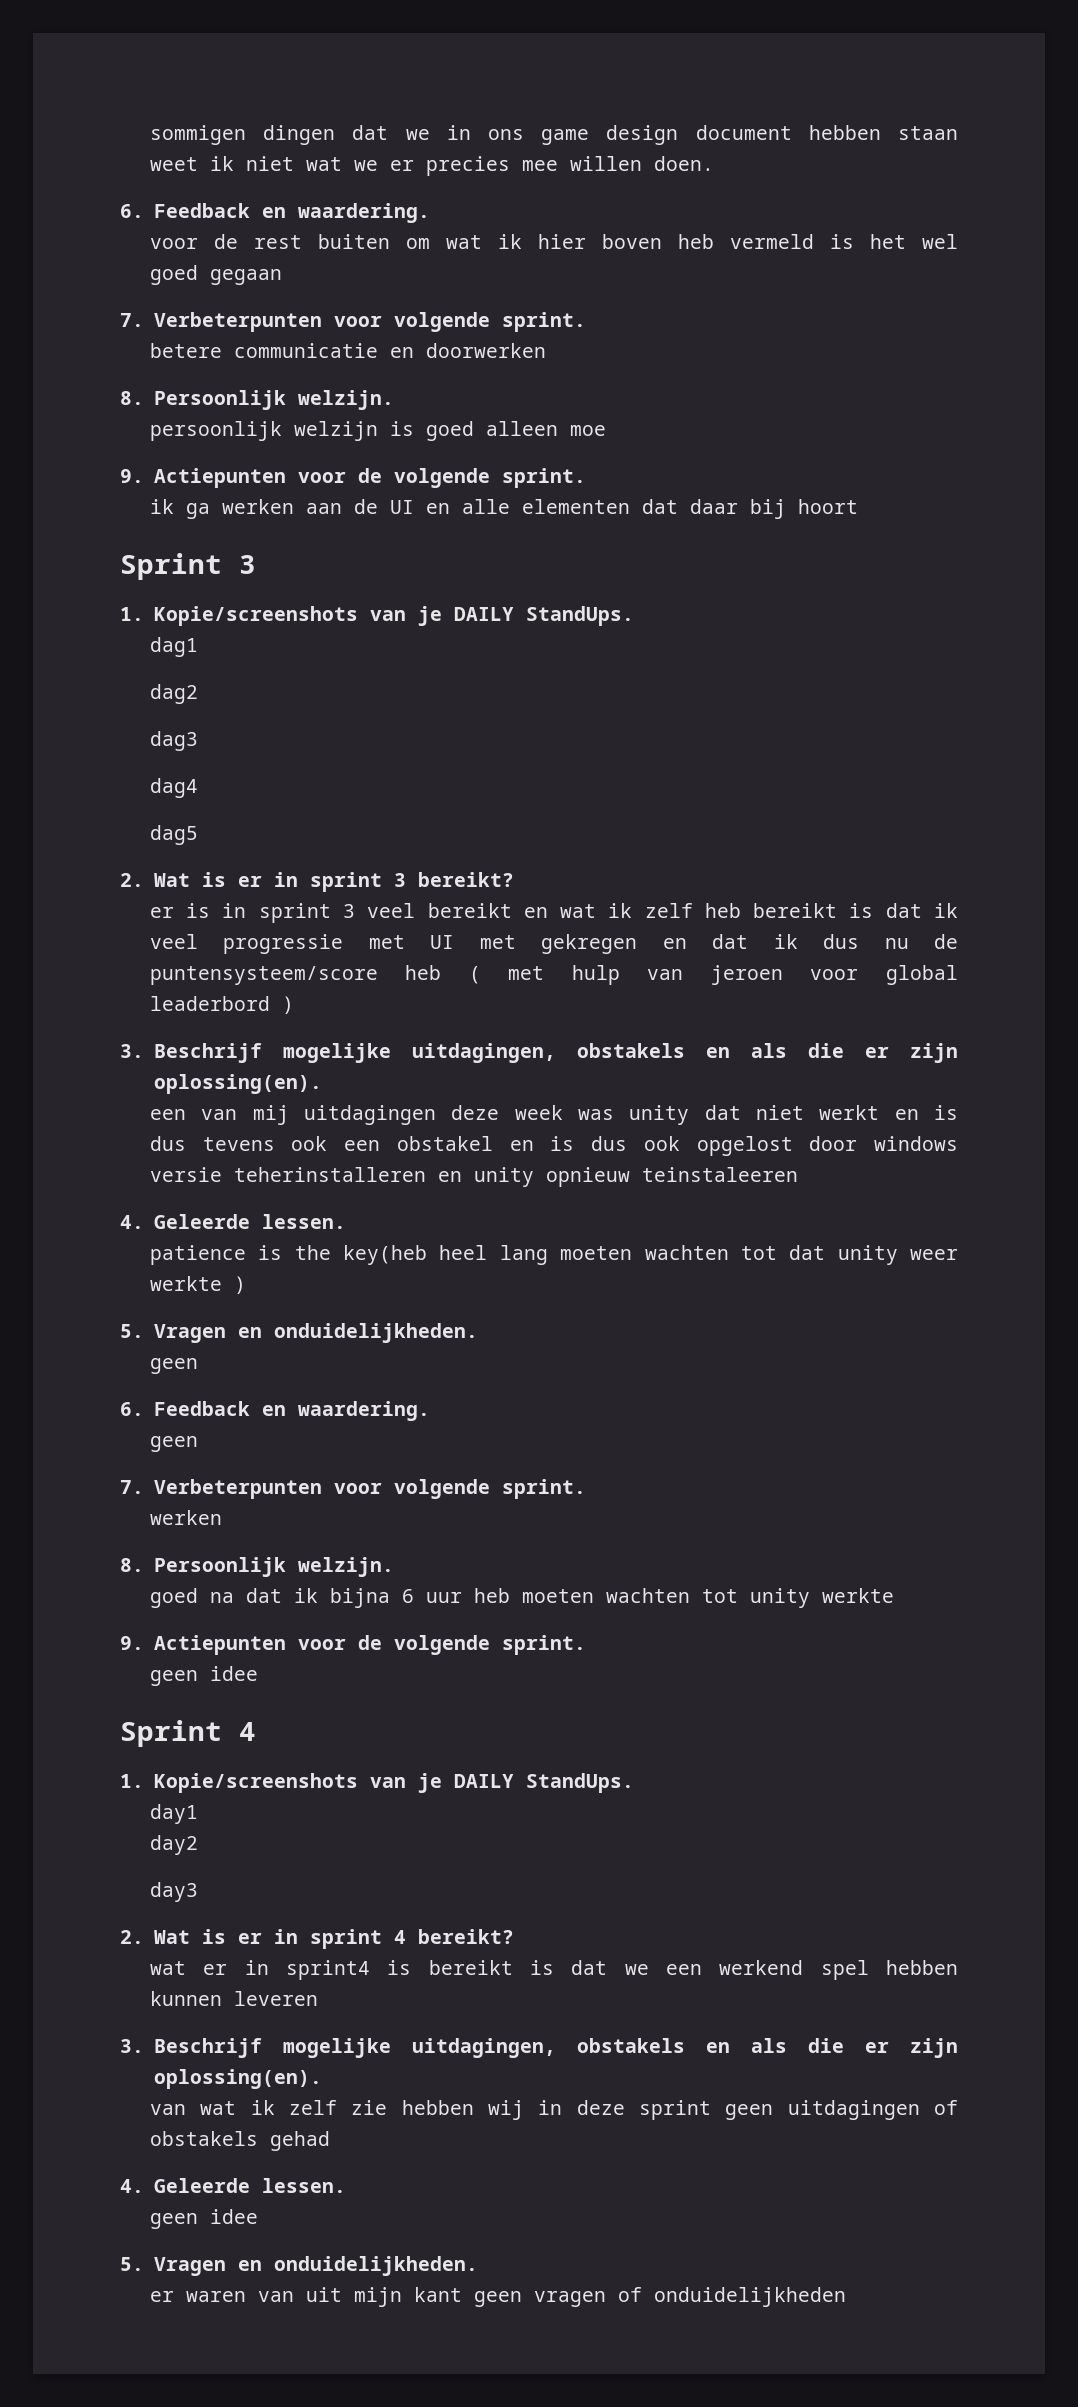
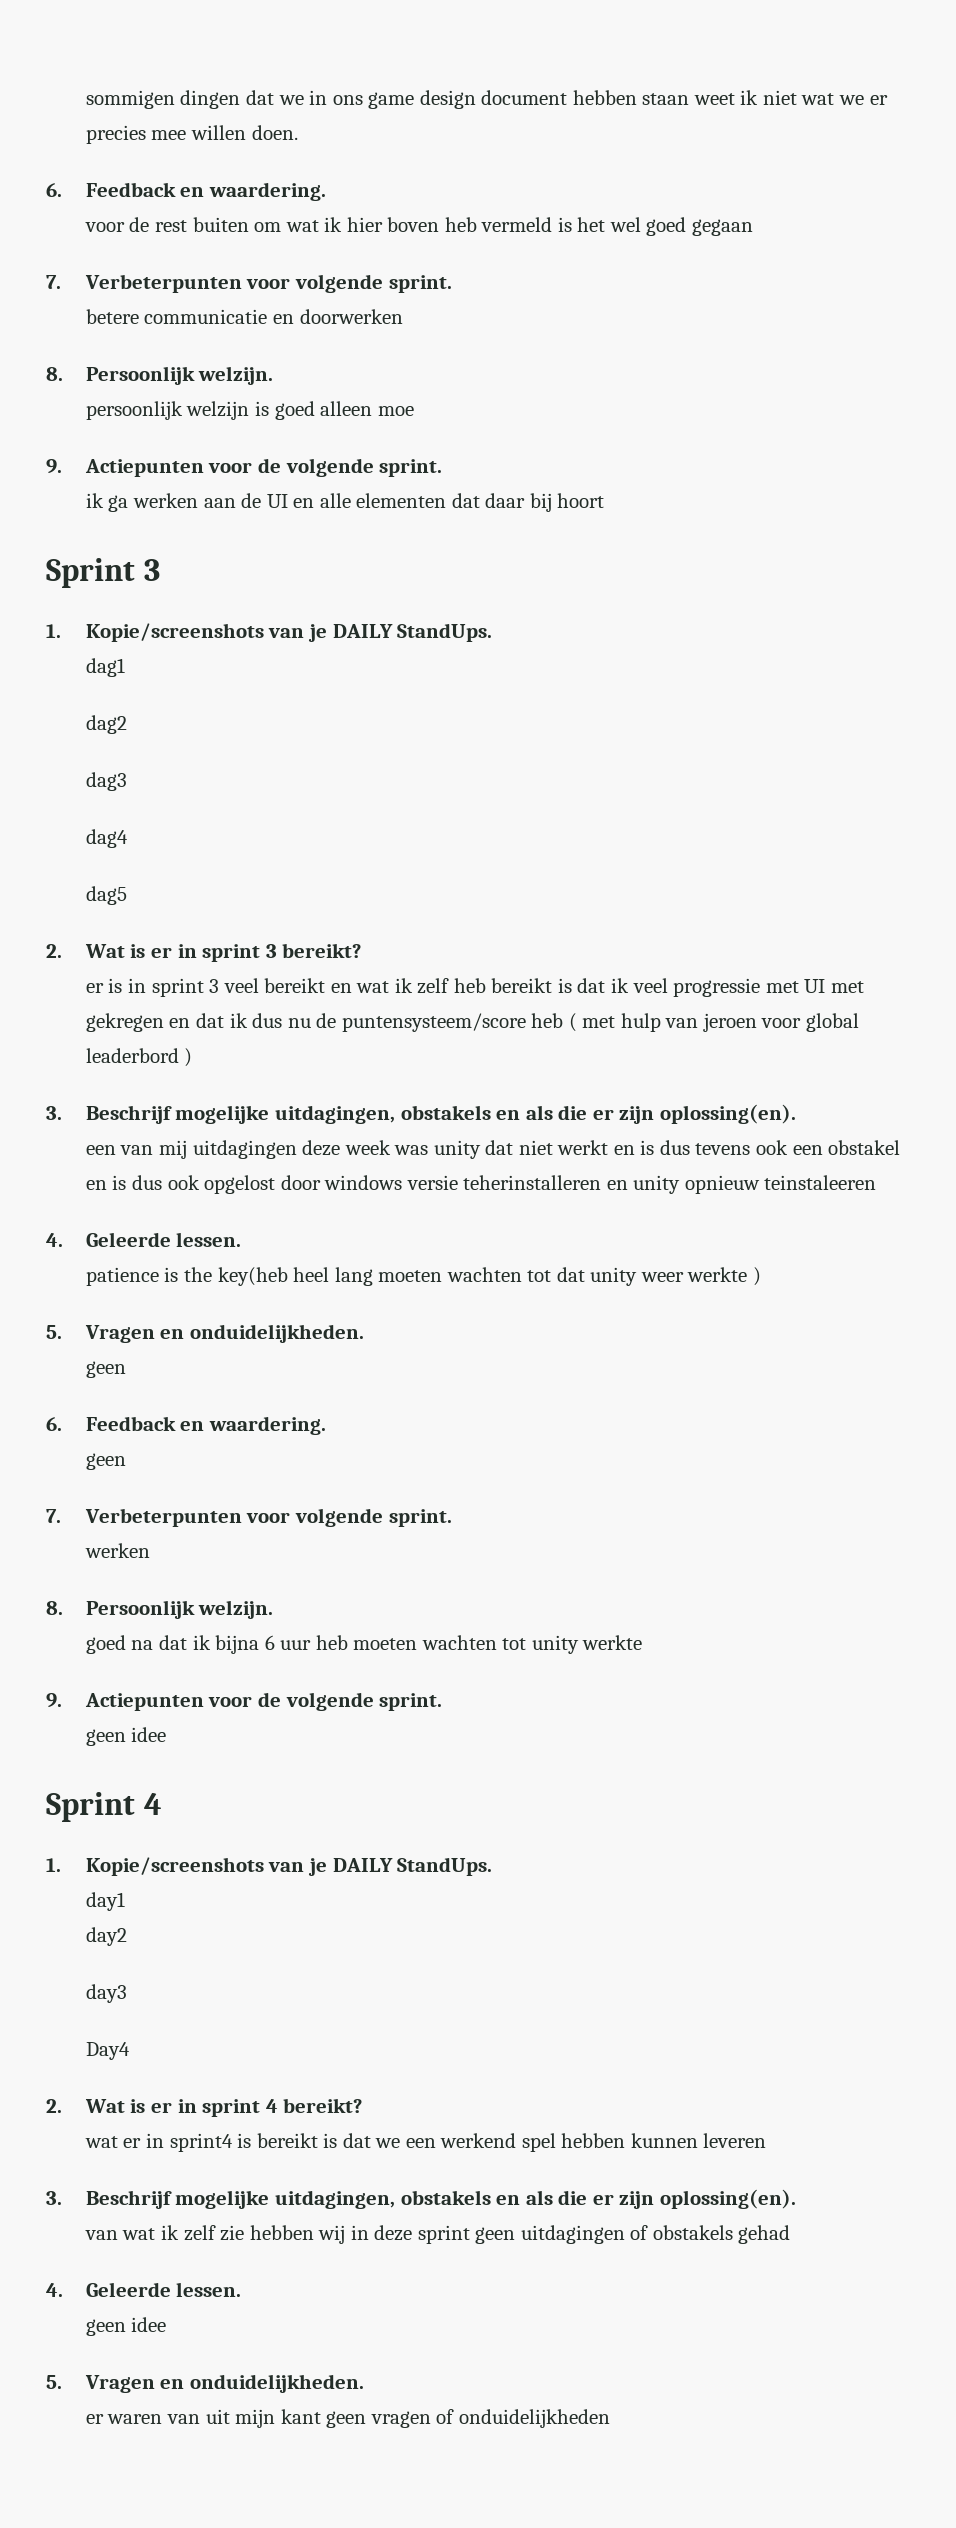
+ Day4

